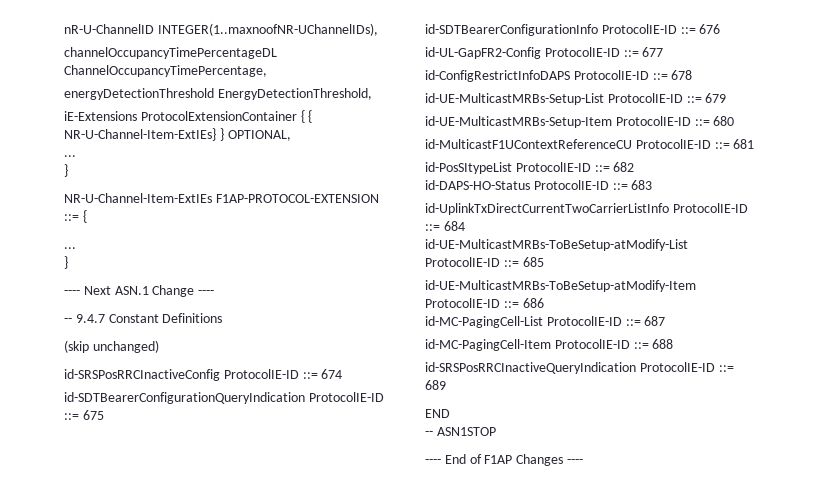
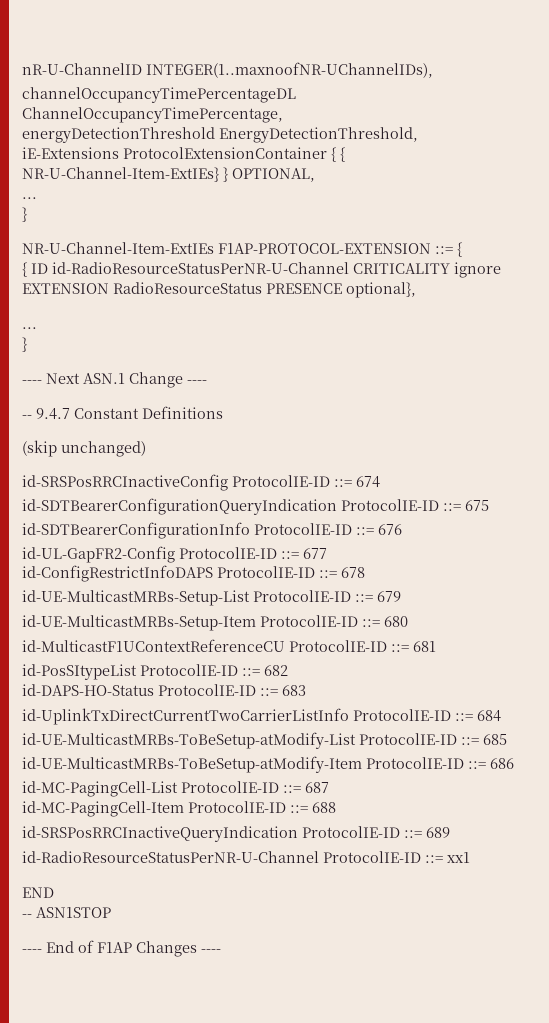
+ { ID id-RadioResourceStatusPerNR-U-Channel CRITICALITY ignore EXTENSION RadioResourceStatus PRESENCE optional},
+ id-RadioResourceStatusPerNR-U-Channel ProtocolIE-ID ::= xx1

